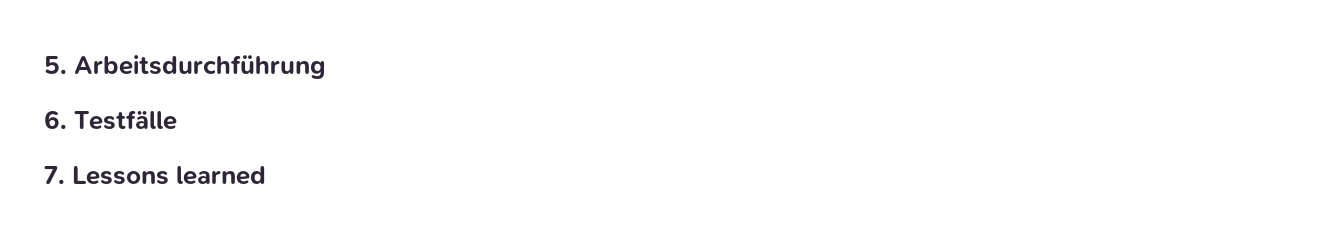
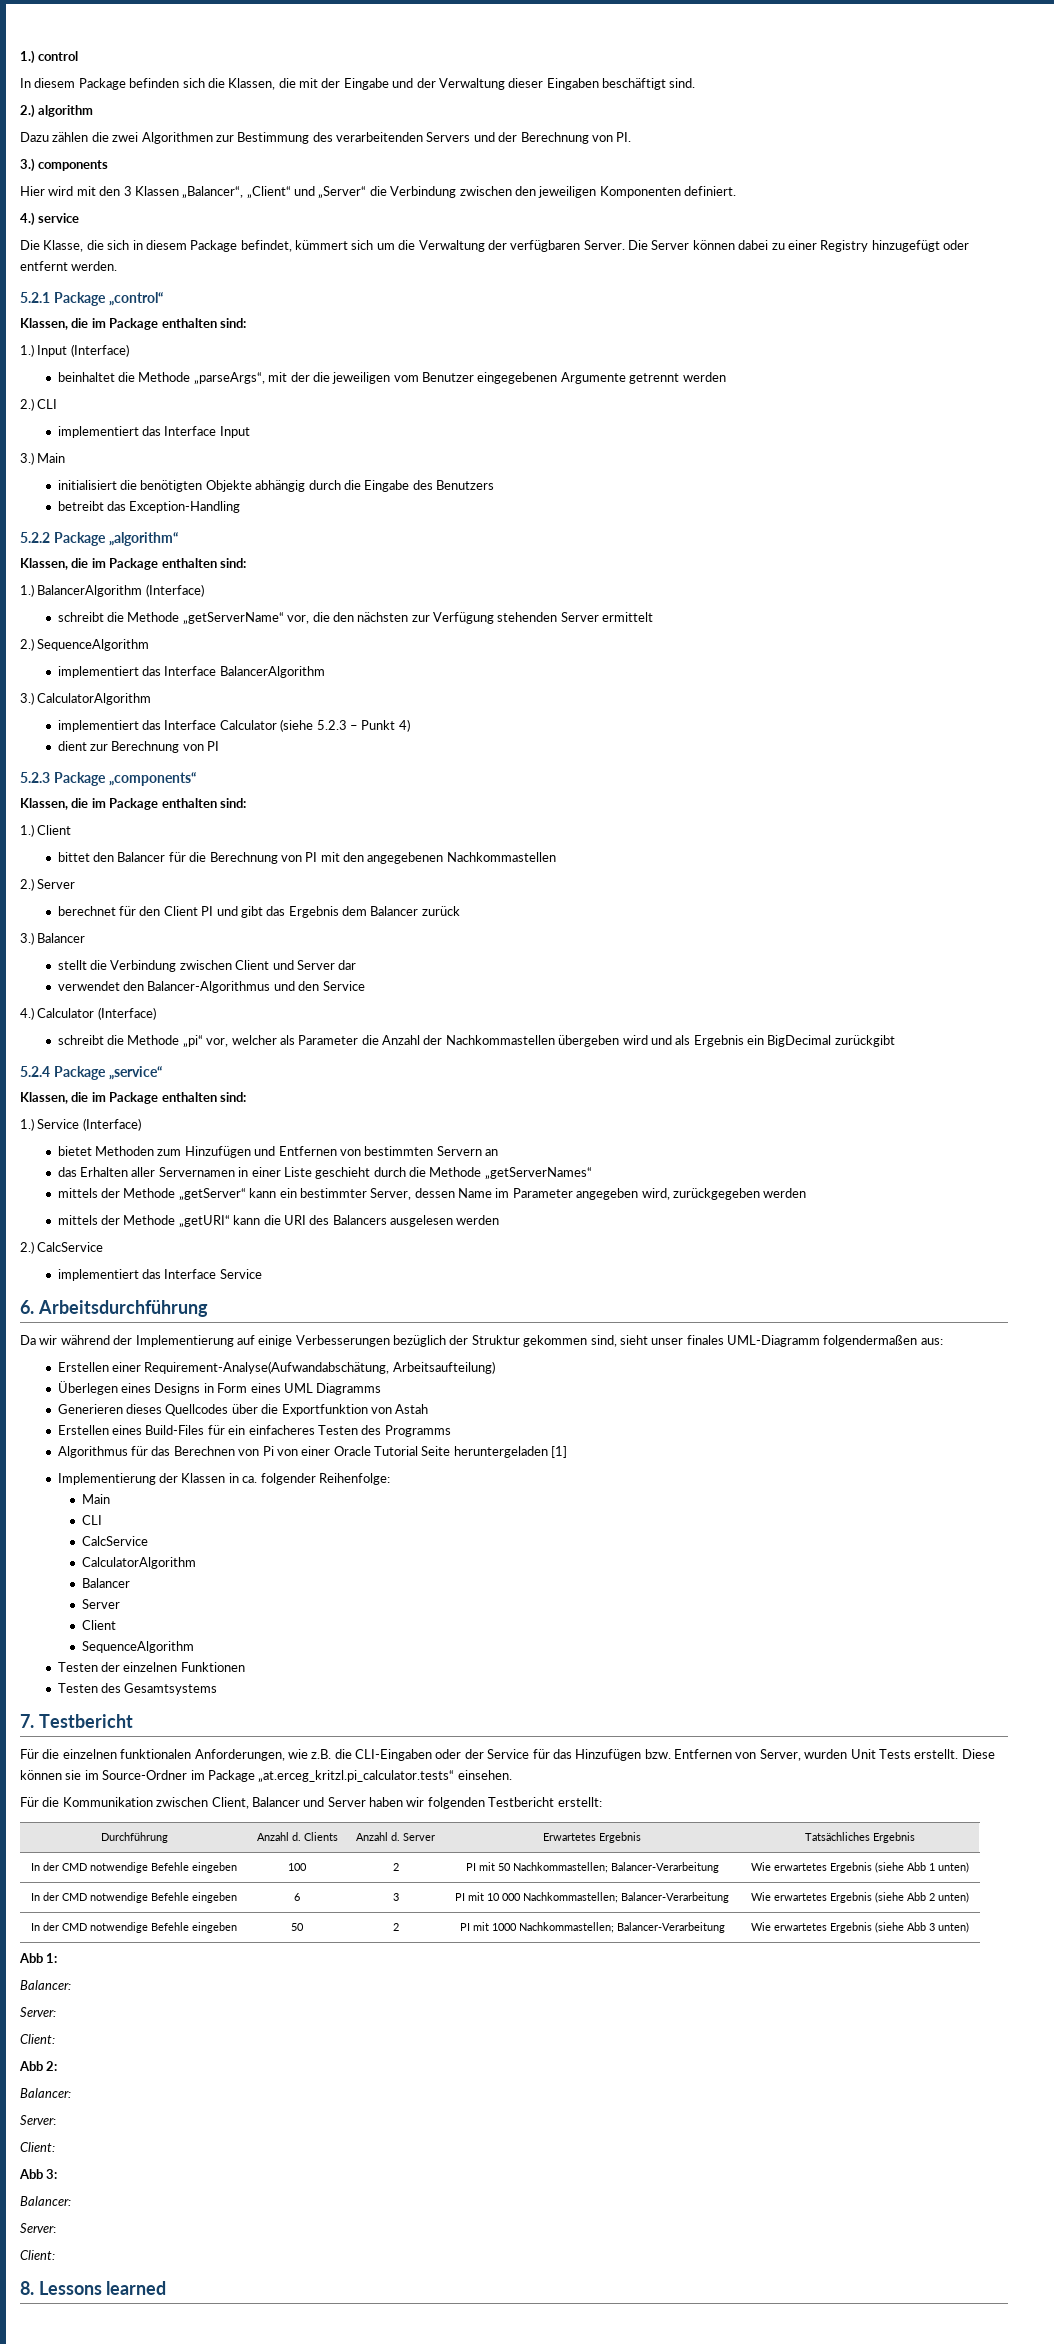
- 5. Arbeitsdurchführung
- 6. Testfälle
- 7. Lessons learned
+ 1.) control
+ In diesem Package befinden sich die Klassen, die mit der Eingabe und der Verwaltung dieser Eingaben beschäftigt sind.
+ 2.) algorithm
+ Dazu zählen die zwei Algorithmen zur Bestimmung des verarbeitenden Servers und der Berechnung von PI.
+ 3.) components
+ Hier wird mit den 3 Klassen „Balancer“, „Client“ und „Server“ die Verbindung zwischen den jeweiligen Komponenten definiert.
+ 4.) service
+ Die Klasse, die sich in diesem Package befindet, kümmert sich um die Verwaltung der verfügbaren Server. Die Server können dabei zu einer Registry hinzugefügt oder entfernt werden.
+ 5.2.1 Package „control“
+ Klassen, die im Package enthalten sind:
+ 1.) Input (Interface)
+ beinhaltet die Methode „parseArgs“, mit der die jeweiligen vom Benutzer eingegebenen Argumente getrennt werden
+ 2.) CLI
+ implementiert das Interface Input
+ 3.) Main
+ initialisiert die benötigten Objekte abhängig durch die Eingabe des Benutzers
+ betreibt das Exception-Handling
+ 5.2.2 Package „algorithm“
+ Klassen, die im Package enthalten sind:
+ 1.) BalancerAlgorithm (Interface)
+ schreibt die Methode „getServerName“ vor, die den nächsten zur Verfügung stehenden Server ermittelt
+ 2.) SequenceAlgorithm
+ implementiert das Interface BalancerAlgorithm
+ 3.) CalculatorAlgorithm
+ implementiert das Interface Calculator (siehe 5.2.3 – Punkt 4)
+ dient zur Berechnung von PI
+ 5.2.3 Package „components“
+ Klassen, die im Package enthalten sind:
+ 1.) Client
+ bittet den Balancer für die Berechnung von PI mit den angegebenen Nachkommastellen
+ 2.) Server
+ berechnet für den Client PI und gibt das Ergebnis dem Balancer zurück
+ 3.) Balancer
+ stellt die Verbindung zwischen Client und Server dar
+ verwendet den Balancer-Algorithmus und den Service
+ 4.) Calculator (Interface)
+ schreibt die Methode „pi“ vor, welcher als Parameter die Anzahl der Nachkommastellen übergeben wird und als Ergebnis ein BigDecimal zurückgibt
+ 5.2.4 Package „service“
+ Klassen, die im Package enthalten sind:
+ 1.) Service (Interface)
+ bietet Methoden zum Hinzufügen und Entfernen von bestimmten Servern an
+ das Erhalten aller Servernamen in einer Liste geschieht durch die Methode „getServerNames“
+ mittels der Methode „getServer“ kann ein bestimmter Server, dessen Name im Parameter angegeben wird, zurückgegeben werden
+ mittels der Methode „getURI“ kann die URI des Balancers ausgelesen werden
+ 2.) CalcService
+ implementiert das Interface Service
+ 6. Arbeitsdurchführung
+ Da wir während der Implementierung auf einige Verbesserungen bezüglich der Struktur gekommen sind, sieht unser finales UML-Diagramm folgendermaßen aus:
+ Erstellen einer Requirement-Analyse(Aufwandabschätung, Arbeitsaufteilung)
+ Überlegen eines Designs in Form eines UML Diagramms
+ Generieren dieses Quellcodes über die Exportfunktion von Astah
+ Erstellen eines Build-Files für ein einfacheres Testen des Programms
+ Algorithmus für das Berechnen von Pi von einer Oracle Tutorial Seite heruntergeladen [1]
+ Implementierung der Klassen in ca. folgender Reihenfolge:
+ Main
+ CLI
+ CalcService
+ CalculatorAlgorithm
+ Balancer
+ Server
+ Client
+ SequenceAlgorithm
+ Testen der einzelnen Funktionen
+ Testen des Gesamtsystems
+ 7. Testbericht
+ Für die einzelnen funktionalen Anforderungen, wie z.B. die CLI-Eingaben oder der Service für das Hinzufügen bzw. Entfernen von Server, wurden Unit Tests erstellt. Diese können sie im Source-Ordner im Package „at.erceg_kritzl.pi_calculator.tests“ einsehen.
+ Für die Kommunikation zwischen Client, Balancer und Server haben wir folgenden Testbericht erstellt:
+ Durchführung | Anzahl d. Clients | Anzahl d. Server | Erwartetes Ergebnis | Tatsächliches Ergebnis
+ In der CMD notwendige Befehle eingeben | 100 | 2 | PI mit 50 Nachkommastellen; Balancer-Verarbeitung | Wie erwartetes Ergebnis (siehe Abb 1 unten)
+ In der CMD notwendige Befehle eingeben | 6 | 3 | PI mit 10 000 Nachkommastellen; Balancer-Verarbeitung | Wie erwartetes Ergebnis (siehe Abb 2 unten)
+ In der CMD notwendige Befehle eingeben | 50 | 2 | PI mit 1000 Nachkommastellen; Balancer-Verarbeitung | Wie erwartetes Ergebnis (siehe Abb 3 unten)
+ Abb 1:
+ Balancer:
+ Server:
+ Client:
+ Abb 2:
+ Balancer:
+ Server:
+ Client:
+ Abb 3:
+ Balancer:
+ Server:
+ Client:
+ 8. Lessons learned

